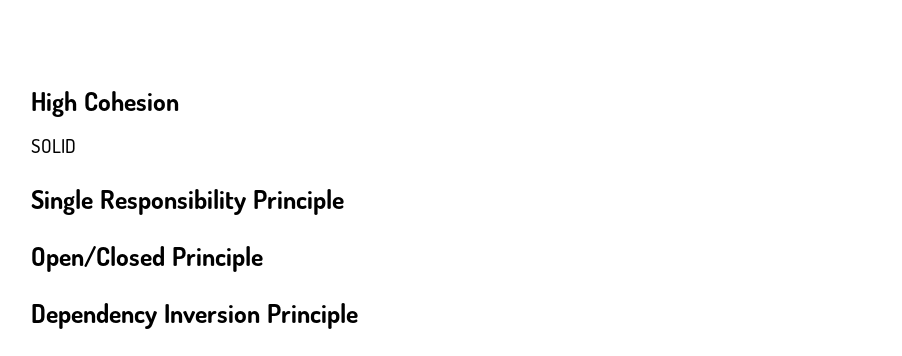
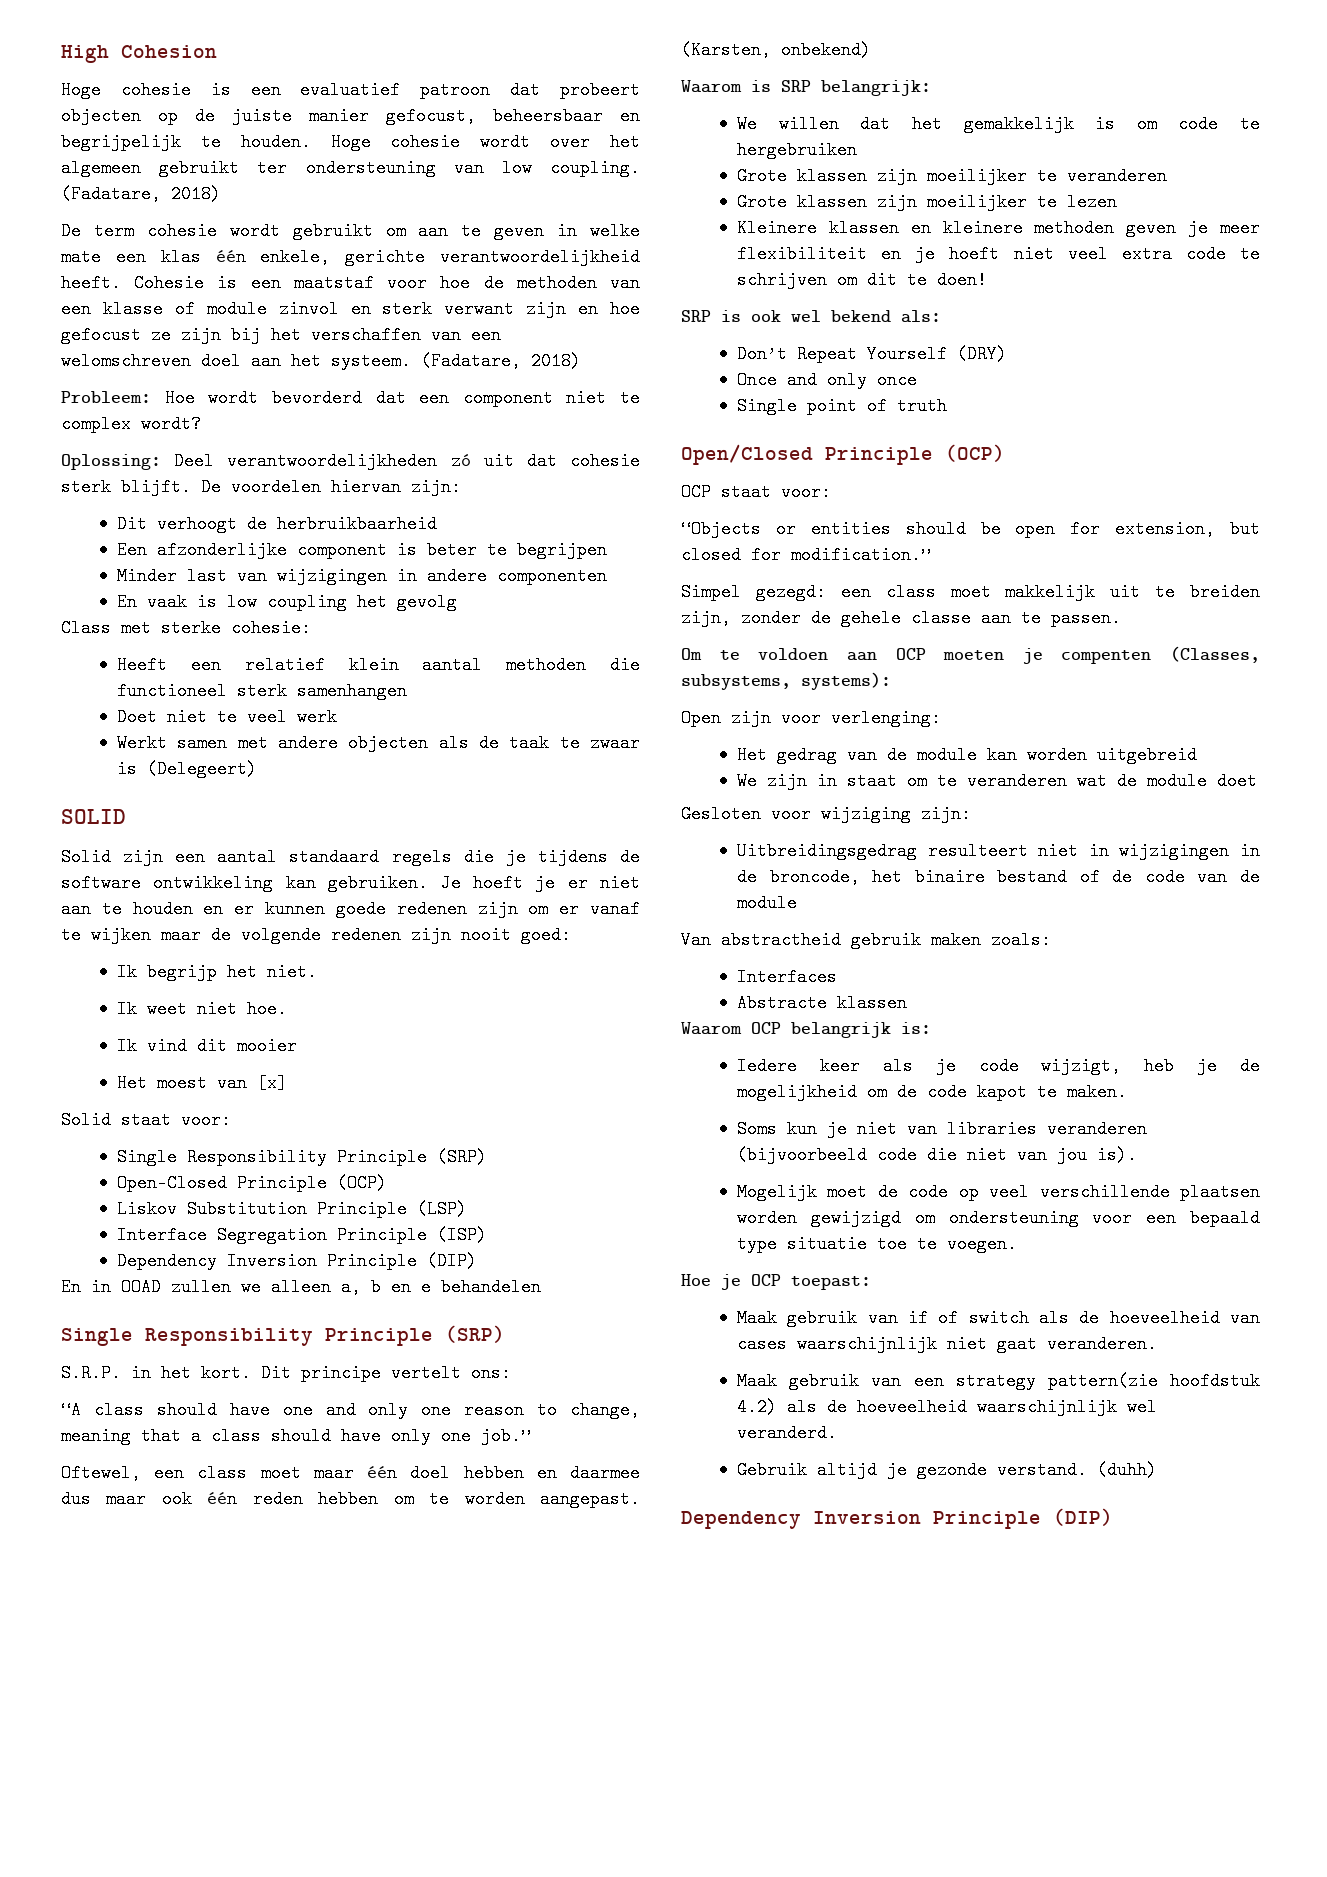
+ Hoge cohesie is een evaluatief patroon dat probeert objecten op de juiste manier gefocust, beheersbaar en begrijpelijk te houden. Hoge cohesie wordt over het algemeen gebruikt ter ondersteuning van low coupling. (Fadatare, 2018)
+ De term cohesie wordt gebruikt om aan te geven in welke mate een klas één enkele, gerichte verantwoordelijkheid heeft. Cohesie is een maatstaf voor hoe de methoden van een klasse of module zinvol en sterk verwant zijn en hoe gefocust ze zijn bij het verschaffen van een welomschreven doel aan het systeem. (Fadatare, 2018)
+ Probleem: Hoe wordt bevorderd dat een component niet te complex wordt?
+ Oplossing: Deel verantwoordelijkheden zó uit dat cohesie sterk blijft. De voordelen hiervan zijn:
+ Dit verhoogt de herbruikbaarheid
+ Een afzonderlijke component is beter te begrijpen
+ Minder last van wijzigingen in andere componenten
+ En vaak is low coupling het gevolg
+ Class met sterke cohesie:
+ Heeft een relatief klein aantal methoden die functioneel sterk samenhangen
+ Doet niet te veel werk
+ Werkt samen met andere objecten als de taak te zwaar is (Delegeert)
  SOLID
- Single Responsibility Principle
- Open/Closed Principle
- Dependency Inversion Principle
+ Solid zijn een aantal standaard regels die je tijdens de software ontwikkeling kan gebruiken. Je hoeft je er niet aan te houden en er kunnen goede redenen zijn om er vanaf te wijken maar de volgende redenen zijn nooit goed:
+ Ik begrijp het niet.
+ Ik weet niet hoe.
+ Ik vind dit mooier
+ Het moest van [x]
+ Solid staat voor:
+ Single Responsibility Principle (SRP)
+ Open-Closed Principle (OCP)
+ Liskov Substitution Principle (LSP)
+ Interface Segregation Principle (ISP)
+ Dependency Inversion Principle (DIP)
+ En in OOAD zullen we alleen a, b en e behandelen
+ Single Responsibility Principle (SRP)
+ S.R.P. in het kort. Dit principe vertelt ons:
+ “A class should have one and only one reason to change, meaning that a class should have only one job.”
+ Oftewel, een class moet maar één doel hebben en daarmee dus maar ook één reden hebben om te worden aangepast. (Karsten, onbekend)
+ Waarom is SRP belangrijk:
+ We willen dat het gemakkelijk is om code te hergebruiken
+ Grote klassen zijn moeilijker te veranderen
+ Grote klassen zijn moeilijker te lezen
+ Kleinere klassen en kleinere methoden geven je meer flexibiliteit en je hoeft niet veel extra code te schrijven om dit te doen!
+ SRP is ook wel bekend als:
+ Don’t Repeat Yourself (DRY)
+ Once and only once
+ Single point of truth
+ Open/Closed Principle (OCP)
+ OCP staat voor:
+ “Objects or entities should be open for extension, but closed for modification.”
+ Simpel gezegd: een class moet makkelijk uit te breiden zijn, zonder de gehele classe aan te passen.
+ Om te voldoen aan OCP moeten je compenten (Classes, subsystems, systems):
+ Open zijn voor verlenging:
+ Het gedrag van de module kan worden uitgebreid
+ We zijn in staat om te veranderen wat de module doet
+ Gesloten voor wijziging zijn:
+ Uitbreidingsgedrag resulteert niet in wijzigingen in de broncode, het binaire bestand of de code van de module
+ Van abstractheid gebruik maken zoals:
+ Interfaces
+ Abstracte klassen
+ Waarom OCP belangrijk is:
+ Iedere keer als je code wijzigt, heb je de mogelijkheid om de code kapot te maken.
+ Soms kun je niet van libraries veranderen (bijvoorbeeld code die niet van jou is).
+ Mogelijk moet de code op veel verschillende plaatsen worden gewijzigd om ondersteuning voor een bepaald type situatie toe te voegen.
+ Hoe je OCP toepast:
+ Maak gebruik van if of switch als de hoeveelheid van cases waarschijnlijk niet gaat veranderen.
+ Maak gebruik van een strategy pattern(zie hoofdstuk 4.2) als de hoeveelheid waarschijnlijk wel veranderd.
+ Gebruik altijd je gezonde verstand. (duhh)
+ Dependency Inversion Principle (DIP)

